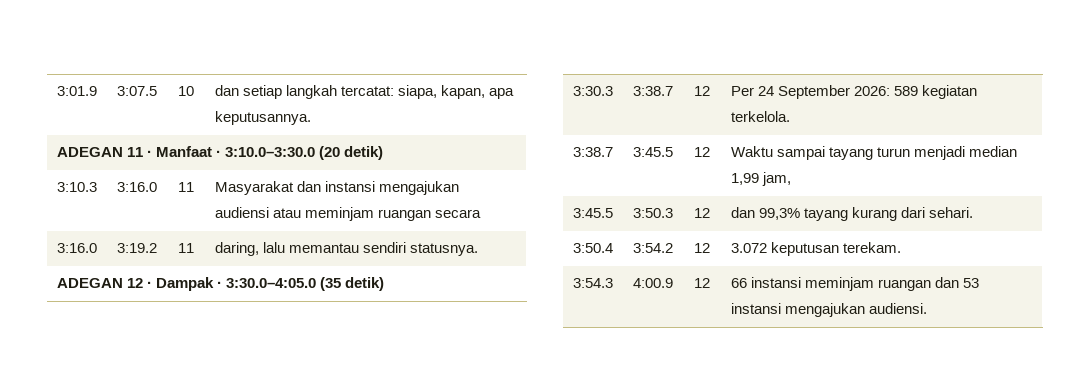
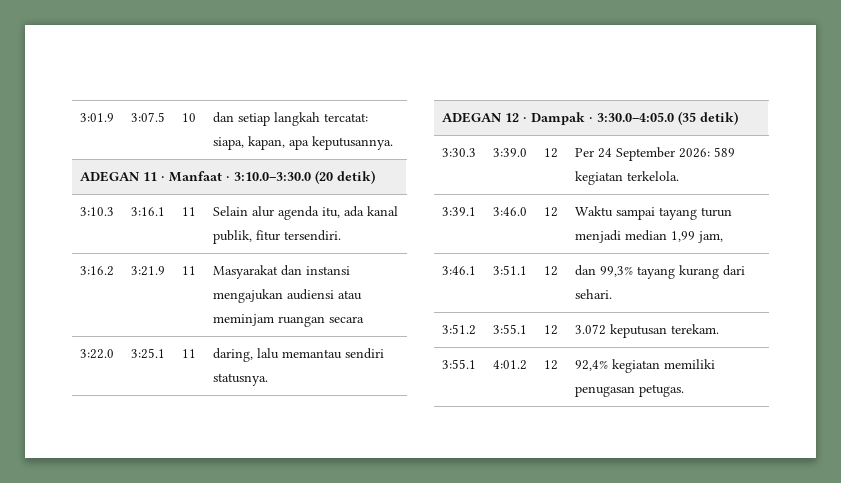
- 3:10.3 | 3:16.0 | 11 | Masyarakat dan instansi mengajukan audiensi atau meminjam ruangan secara
+ 3:10.3 | 3:16.1 | 11 | Selain alur agenda itu, ada kanal publik, fitur tersendiri.
+ 3:16.2 | 3:21.9 | 11 | Masyarakat dan instansi mengajukan audiensi atau meminjam ruangan secara
- 3:16.0 | 3:19.2 | 11 | daring, lalu memantau sendiri statusnya.
+ 3:22.0 | 3:25.1 | 11 | daring, lalu memantau sendiri statusnya.
- 3:30.3 | 3:38.7 | 12 | Per 24 September 2026: 589 kegiatan terkelola.
+ 3:30.3 | 3:39.0 | 12 | Per 24 September 2026: 589 kegiatan terkelola.
- 3:38.7 | 3:45.5 | 12 | Waktu sampai tayang turun menjadi median 1,99 jam,
+ 3:39.1 | 3:46.0 | 12 | Waktu sampai tayang turun menjadi median 1,99 jam,
- 3:45.5 | 3:50.3 | 12 | dan 99,3% tayang kurang dari sehari.
+ 3:46.1 | 3:51.1 | 12 | dan 99,3% tayang kurang dari sehari.
- 3:50.4 | 3:54.2 | 12 | 3.072 keputusan terekam.
+ 3:51.2 | 3:55.1 | 12 | 3.072 keputusan terekam.
- 3:54.3 | 4:00.9 | 12 | 66 instansi meminjam ruangan dan 53 instansi mengajukan audiensi.
+ 3:55.1 | 4:01.2 | 12 | 92,4% kegiatan memiliki penugasan petugas.

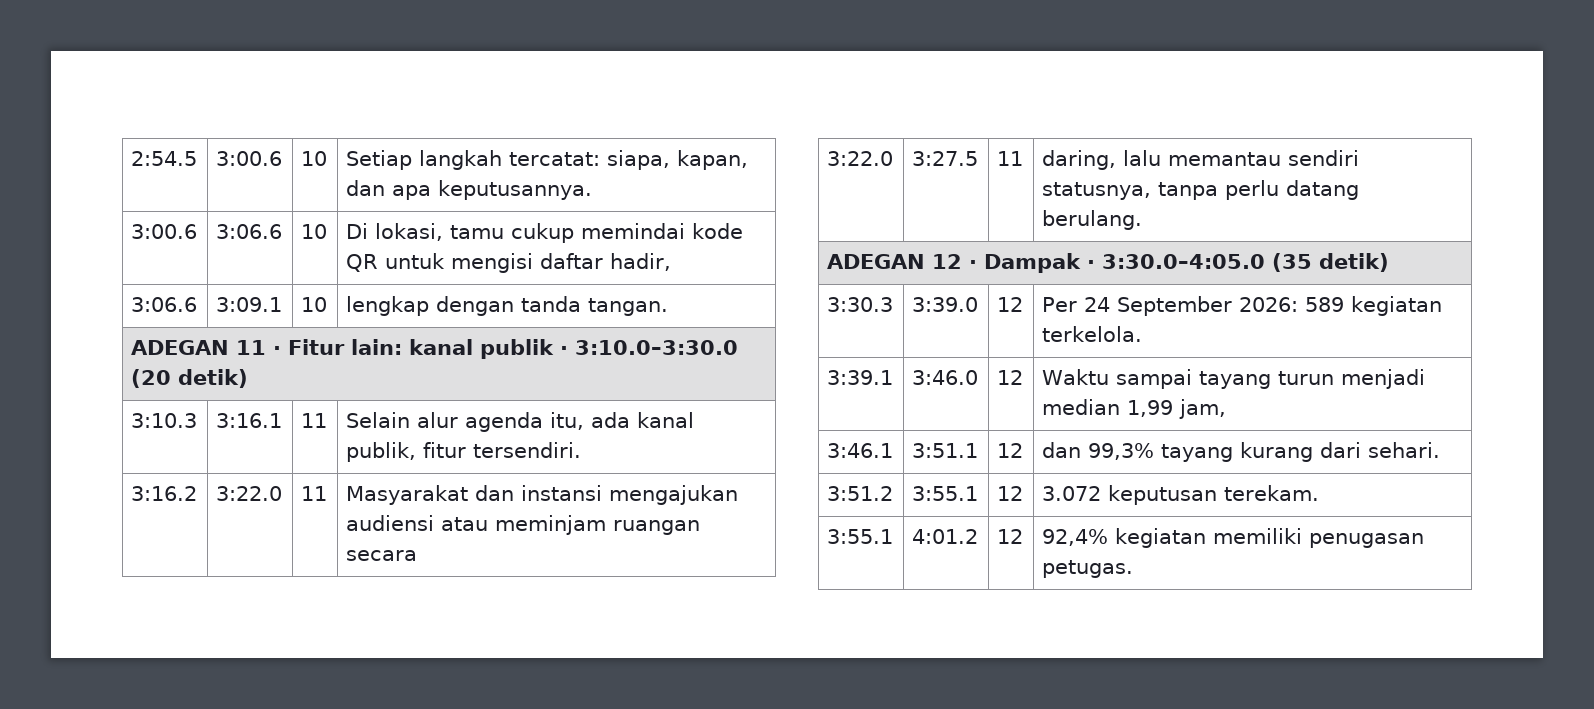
- 3:01.9 | 3:07.5 | 10 | dan setiap langkah tercatat: siapa, kapan, apa keputusannya.
+ 2:54.5 | 3:00.6 | 10 | Setiap langkah tercatat: siapa, kapan, dan apa keputusannya.
+ 3:00.6 | 3:06.6 | 10 | Di lokasi, tamu cukup memindai kode QR untuk mengisi daftar hadir,
+ 3:06.6 | 3:09.1 | 10 | lengkap dengan tanda tangan.
- ADEGAN 11 · Manfaat · 3:10.0–3:30.0 (20 detik)
+ ADEGAN 11 · Fitur lain: kanal publik · 3:10.0–3:30.0 (20 detik)
- 3:16.2 | 3:21.9 | 11 | Masyarakat dan instansi mengajukan audiensi atau meminjam ruangan secara
+ 3:16.2 | 3:22.0 | 11 | Masyarakat dan instansi mengajukan audiensi atau meminjam ruangan secara
- 3:22.0 | 3:25.1 | 11 | daring, lalu memantau sendiri statusnya.
+ 3:22.0 | 3:27.5 | 11 | daring, lalu memantau sendiri statusnya, tanpa perlu datang berulang.

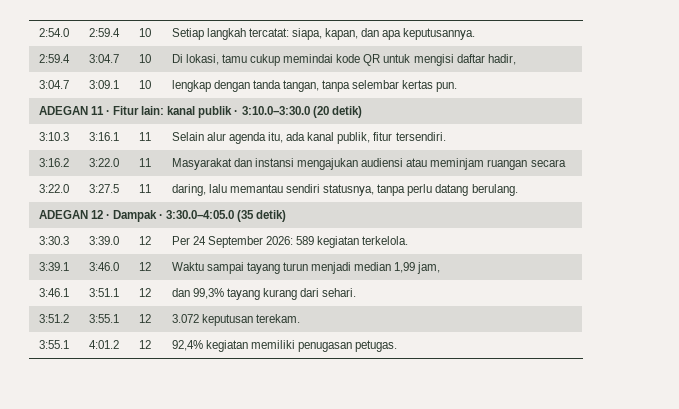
- 2:54.5 | 3:00.6 | 10 | Setiap langkah tercatat: siapa, kapan, dan apa keputusannya.
+ 2:54.0 | 2:59.4 | 10 | Setiap langkah tercatat: siapa, kapan, dan apa keputusannya.
- 3:00.6 | 3:06.6 | 10 | Di lokasi, tamu cukup memindai kode QR untuk mengisi daftar hadir,
+ 2:59.4 | 3:04.7 | 10 | Di lokasi, tamu cukup memindai kode QR untuk mengisi daftar hadir,
- 3:06.6 | 3:09.1 | 10 | lengkap dengan tanda tangan.
+ 3:04.7 | 3:09.1 | 10 | lengkap dengan tanda tangan, tanpa selembar kertas pun.

